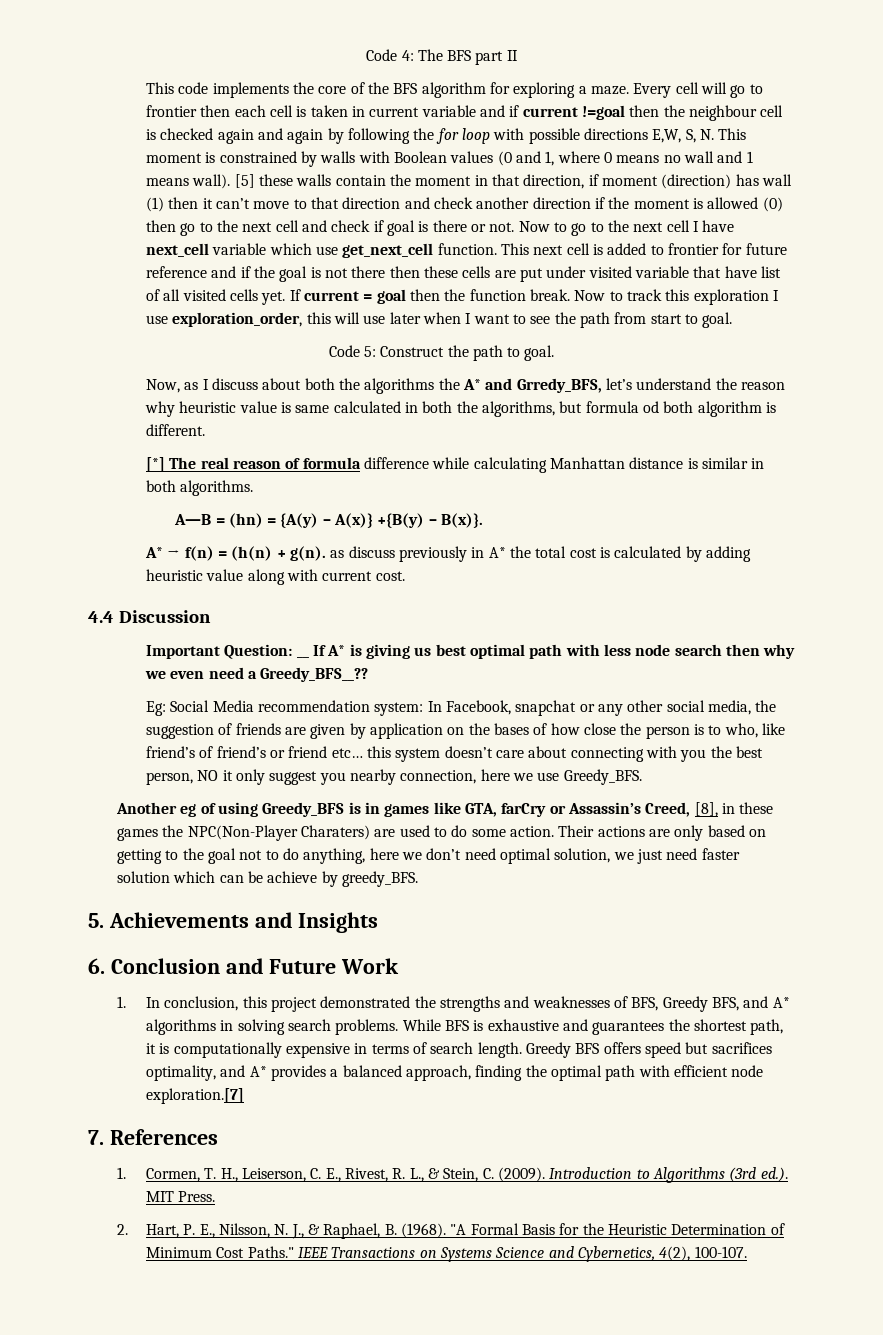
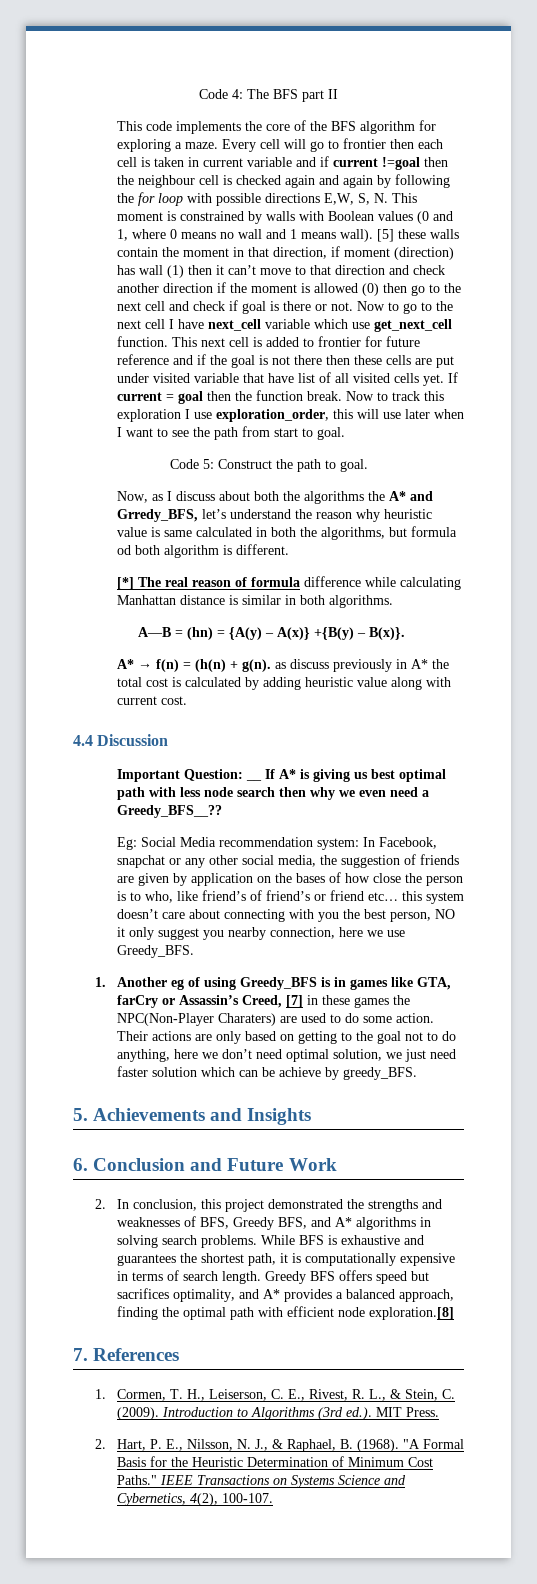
- Another eg of using Greedy_BFS is in games like GTA, farCry or Assassin’s Creed, [8], in these games the NPC(Non-Player Charaters) are used to do some action.
+ 1. Another eg of using Greedy_BFS is in games like GTA, farCry or Assassin’s Creed, [7] in these games the NPC(Non-Player Charaters) are used to do some action.
- 1. In conclusion, this project demonstrated the strengths and weaknesses of BFS, Greedy BFS, and A* algorithms in solving search problems.
+ 2. In conclusion, this project demonstrated the strengths and weaknesses of BFS, Greedy BFS, and A* algorithms in solving search problems.
- Greedy BFS offers speed but sacrifices optimality, and A* provides a balanced approach, finding the optimal path with efficient node exploration.[7]
+ Greedy BFS offers speed but sacrifices optimality, and A* provides a balanced approach, finding the optimal path with efficient node exploration.[8]

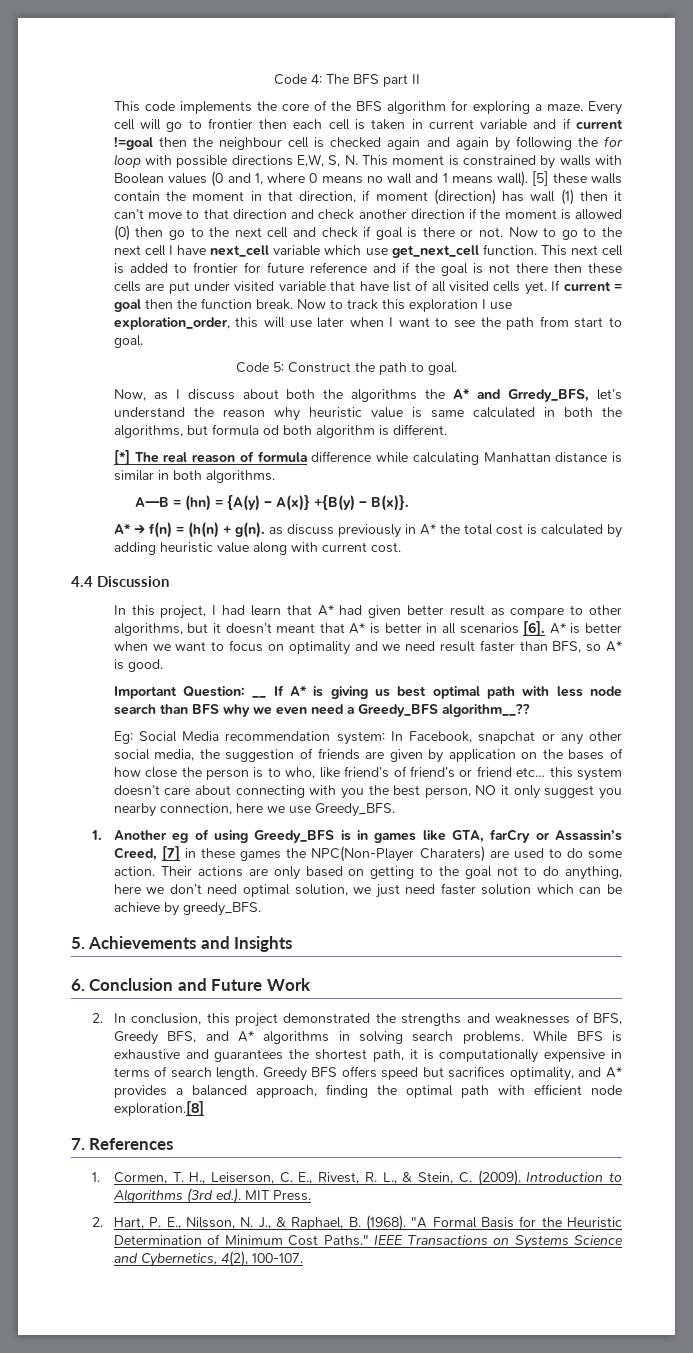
+ In this project, I had learn that A* had given better result as compare to other algorithms, but it doesn’t meant that A* is better in all scenarios [6]. A* is better when we want to focus on optimality and we need result faster than BFS, so A* is good.
- Important Question: __ If A* is giving us best optimal path with less node search then why we even need a Greedy_BFS__??
+ Important Question: __ If A* is giving us best optimal path with less node search than BFS why we even need a Greedy_BFS algorithm__??

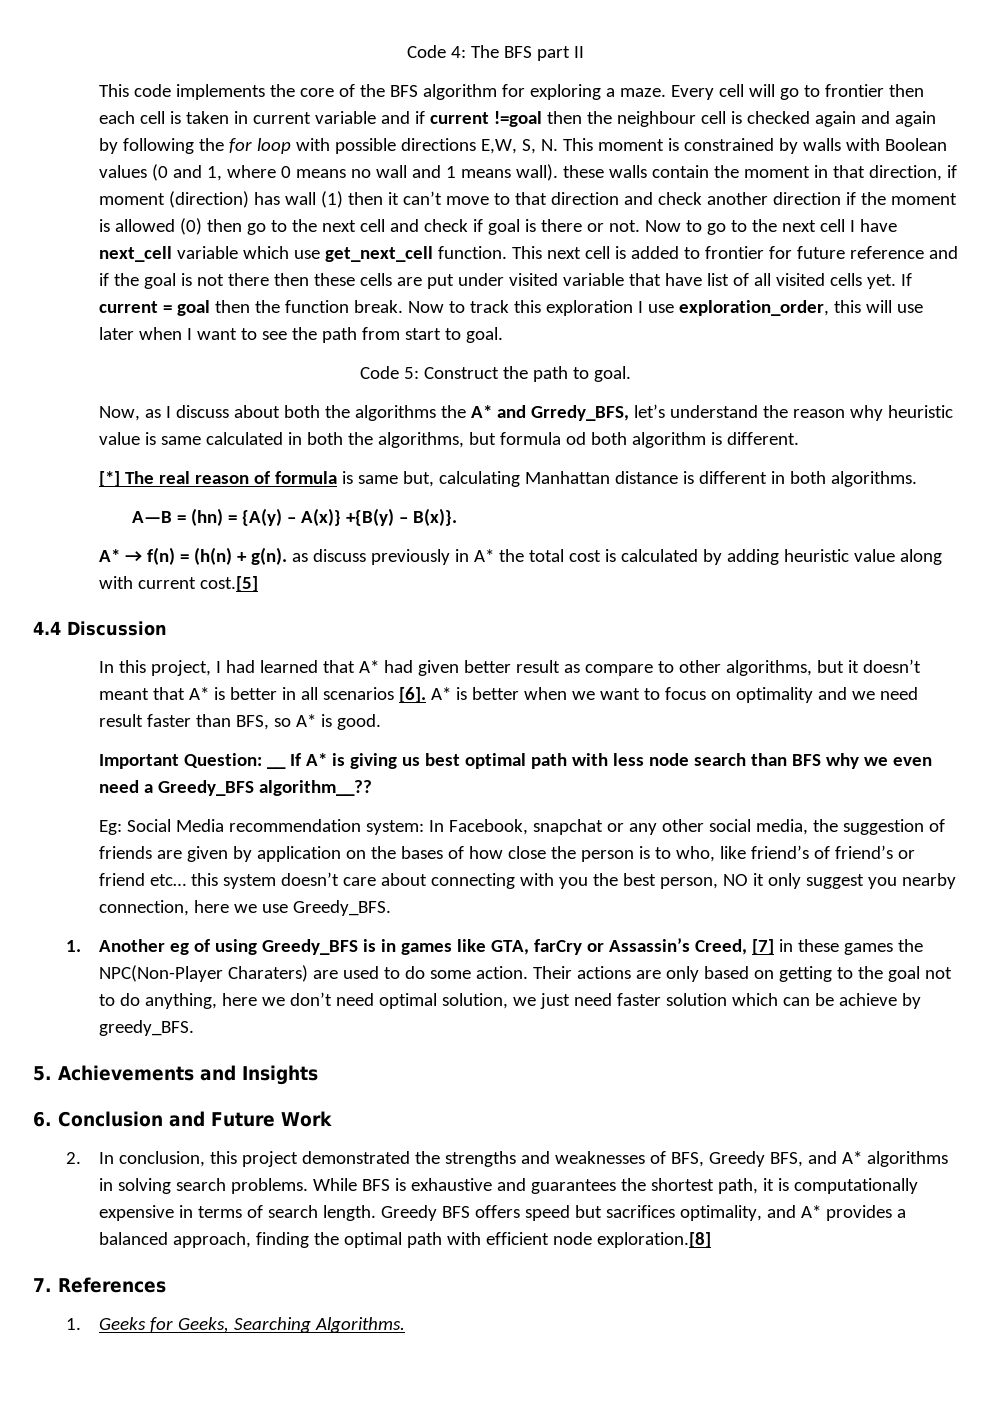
- Every cell will go to frontier then each cell is taken in current variable and if current !=goal then the neighbour cell is checked again and again by following the for loop with possible directions E,W, S, N. This moment is constrained by walls with Boolean values (0 and 1, where 0 means no wall and 1 means wall). [5] these walls contain the moment in that direction, if moment (direction) has wall (1) then it can’t move to that direction and check another direction if the moment is allowed (0) then go to the next cell and check if goal is there or not.
+ Every cell will go to frontier then each cell is taken in current variable and if current !=goal then the neighbour cell is checked again and again by following the for loop with possible directions E,W, S, N. This moment is constrained by walls with Boolean values (0 and 1, where 0 means no wall and 1 means wall). these walls contain the moment in that direction, if moment (direction) has wall (1) then it can’t move to that direction and check another direction if the moment is allowed (0) then go to the next cell and check if goal is there or not.
- [*] The real reason of formula difference while calculating Manhattan distance is similar in both algorithms.
+ [*] The real reason of formula is same but, calculating Manhattan distance is different in both algorithms.
- A* → f(n) = (h(n) + g(n). as discuss previously in A* the total cost is calculated by adding heuristic value along with current cost.
+ A* → f(n) = (h(n) + g(n). as discuss previously in A* the total cost is calculated by adding heuristic value along with current cost.[5]
- In this project, I had learn that A* had given better result as compare to other algorithms, but it doesn’t meant that A* is better in all scenarios [6].
+ In this project, I had learned that A* had given better result as compare to other algorithms, but it doesn’t meant that A* is better in all scenarios [6].
- 1. Cormen, T. H., Leiserson, C. E., Rivest, R. L., & Stein, C. (2009). Introduction to Algorithms (3rd ed.). MIT Press.
- 2. Hart, P. E., Nilsson, N. J., & Raphael, B. (1968). "A Formal Basis for the Heuristic Determination of Minimum Cost Paths." IEEE Transactions on Systems Science and Cybernetics, 4(2), 100-107.
+ 1. Geeks for Geeks, Searching Algorithms.

